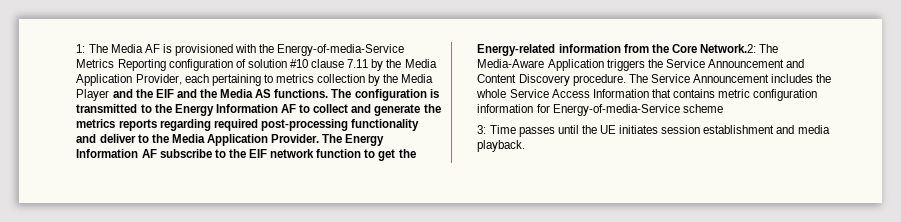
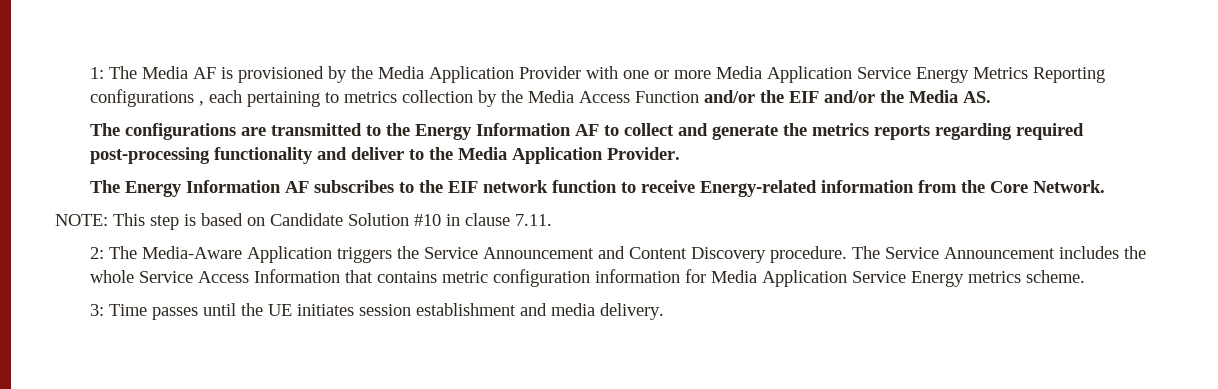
- The Media AF is provisioned with the Energy-of-media-Service Metrics Reporting configuration of solution #10 clause 7.11 by the Media Application Provider, each pertaining to metrics collection by the Media Player and the EIF and the Media AS functions. The configuration is transmitted to the Energy Information AF to collect and generate the metrics reports regarding required post-processing functionality and deliver to the Media Application Provider. The Energy Information AF subscribe to the EIF network function to get the Energy-related information from the Core Network.2:
+ The Media AF is provisioned by the Media Application Provider with one or more Media Application Service Energy Metrics Reporting configurations , each pertaining to metrics collection by the Media Access Function and/or the EIF and/or the Media AS.
+ The configurations are transmitted to the Energy Information AF to collect and generate the metrics reports regarding required post-processing functionality and deliver to the Media Application Provider.
+ The Energy Information AF subscribes to the EIF network function to receive Energy-related information from the Core Network.
+ NOTE: This step is based on Candidate Solution #10 in clause 7.11.
+ 2:
- The Service Announcement includes the whole Service Access Information that contains metric configuration information for Energy-of-media-Service scheme
+ The Service Announcement includes the whole Service Access Information that contains metric configuration information for Media Application Service Energy metrics scheme.
- 3: Time passes until the UE initiates session establishment and media playback.
+ 3: Time passes until the UE initiates session establishment and media delivery.

